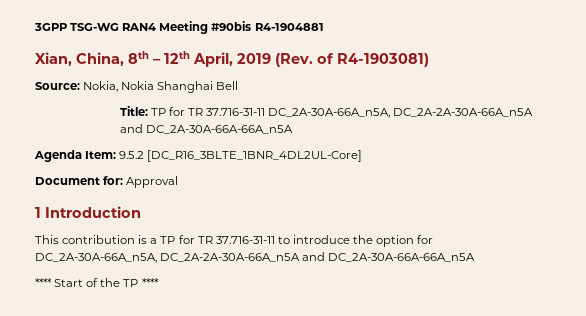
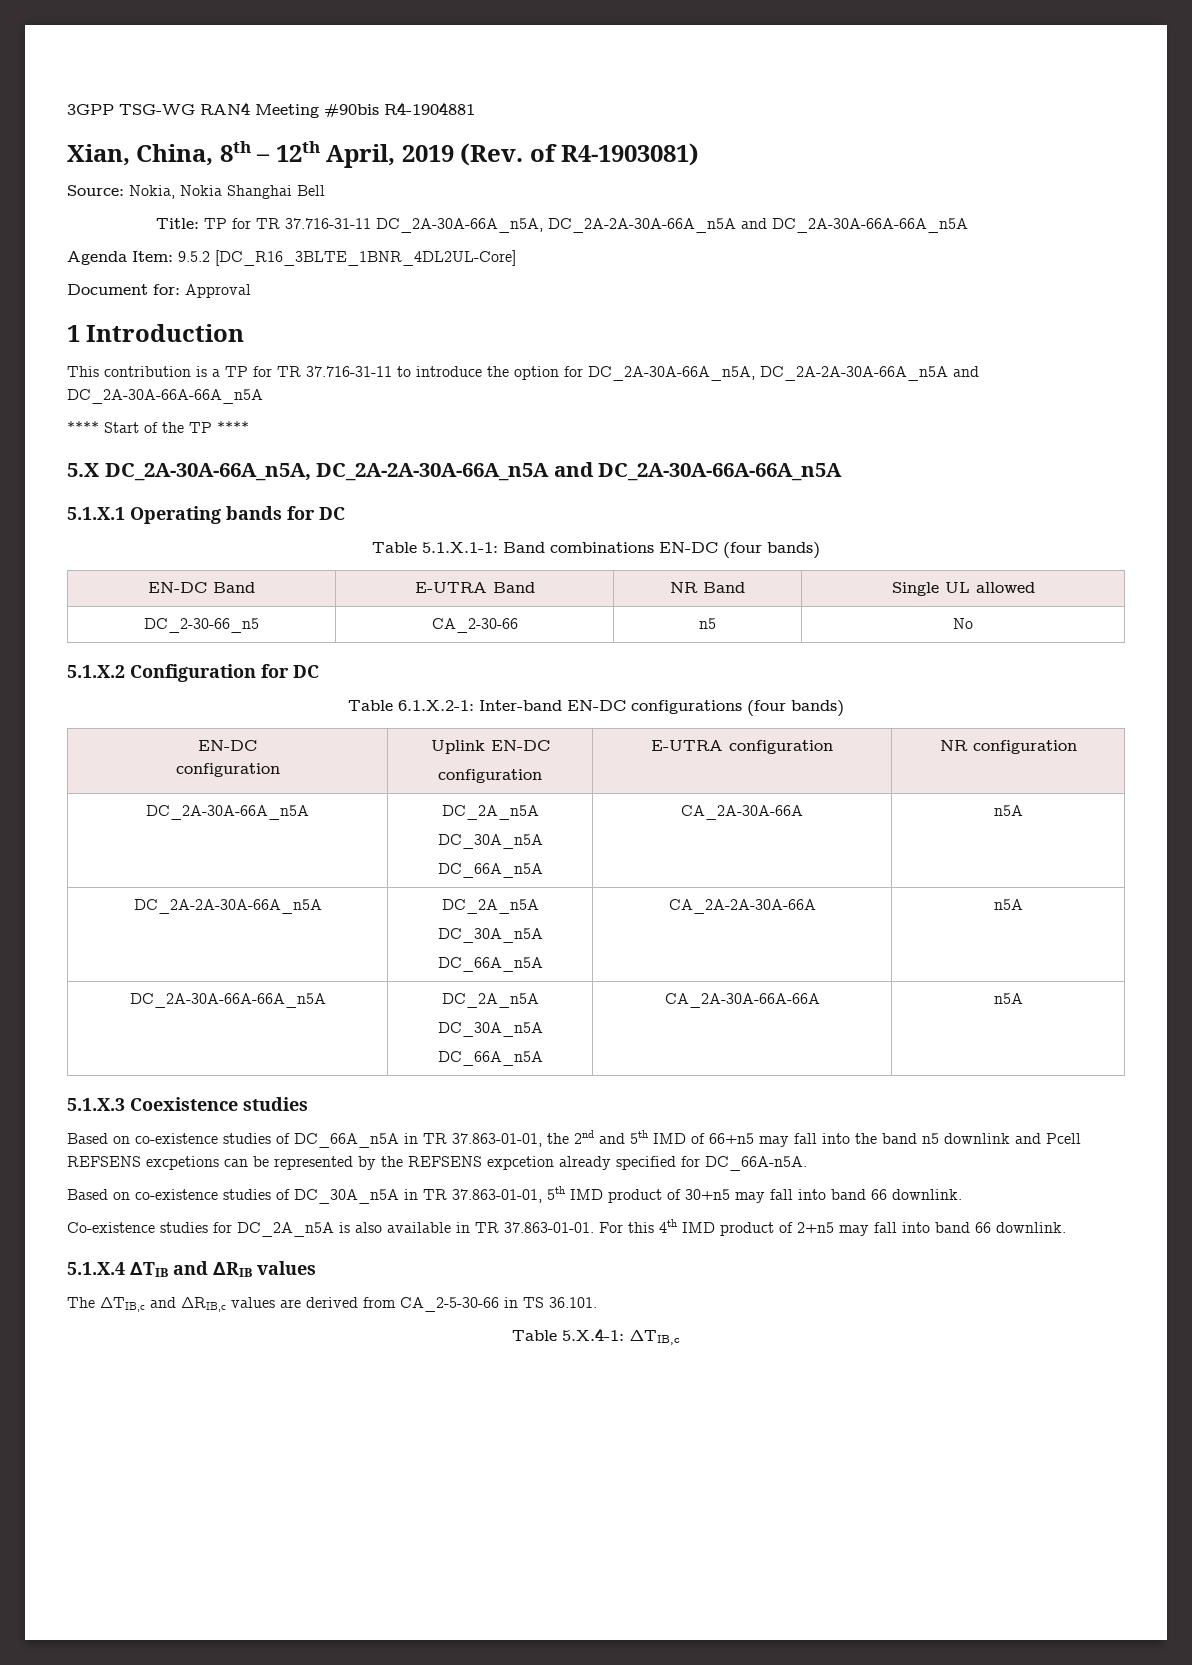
+ 5.X DC_2A-30A-66A_n5A, DC_2A-2A-30A-66A_n5A and DC_2A-30A-66A-66A_n5A
+ 5.1.X.1 Operating bands for DC
+ Table 5.1.X.1-1: Band combinations EN-DC (four bands)
+ EN-DC Band | E-UTRA Band | NR Band | Single UL allowed
+ DC_2-30-66_n5 | CA_2-30-66 | n5 | No
+ 5.1.X.2 Configuration for DC
+ Table 6.1.X.2-1: Inter-band EN-DC configurations (four bands)
+ EN-DC
+ configuration | Uplink EN-DC
+ configuration | E-UTRA configuration | NR configuration
+ DC_2A-30A-66A_n5A | DC_2A_n5A
+ DC_30A_n5A
+ DC_66A_n5A | CA_2A-30A-66A | n5A
+ DC_2A-2A-30A-66A_n5A | DC_2A_n5A
+ DC_30A_n5A
+ DC_66A_n5A | CA_2A-2A-30A-66A | n5A
+ DC_2A-30A-66A-66A_n5A | DC_2A_n5A
+ DC_30A_n5A
+ DC_66A_n5A | CA_2A-30A-66A-66A | n5A
+ 5.1.X.3 Coexistence studies
+ Based on co-existence studies of DC_66A_n5A in TR 37.863-01-01, the 2nd and 5th IMD of 66+n5 may fall into the band n5 downlink and Pcell REFSENS excpetions can be represented by the REFSENS expcetion already specified for DC_66A-n5A.
+ Based on co-existence studies of DC_30A_n5A in TR 37.863-01-01, 5th IMD product of 30+n5 may fall into band 66 downlink.
+ Co-existence studies for DC_2A_n5A is also available in TR 37.863-01-01. For this 4th IMD product of 2+n5 may fall into band 66 downlink.
+ 5.1.X.4 ∆TIB and ∆RIB values
+ The ΔTIB,c and ΔRIB,c values are derived from CA_2-5-30-66 in TS 36.101.
+ Table 5.X.4-1: ΔTIB,c

